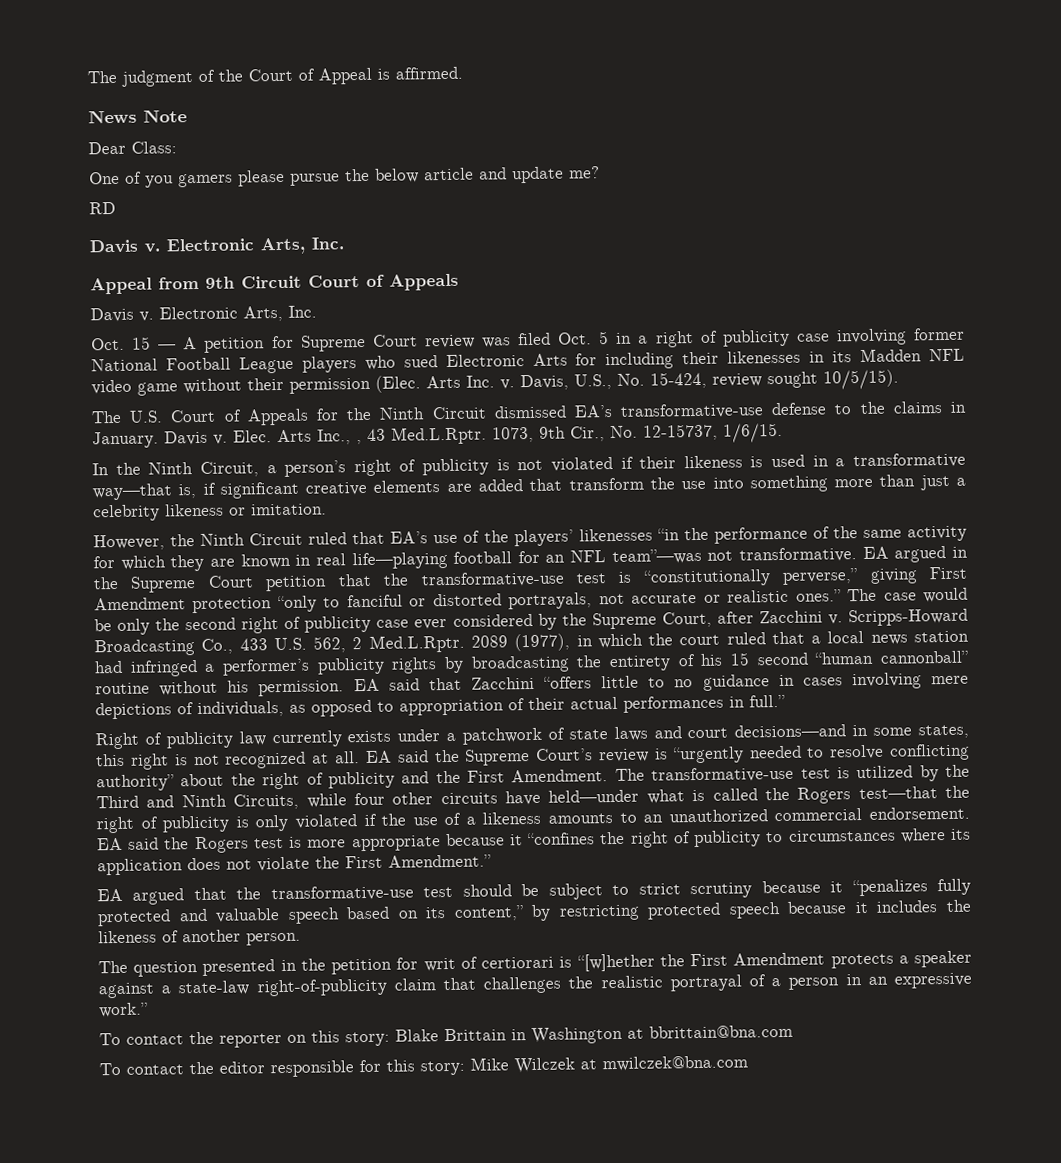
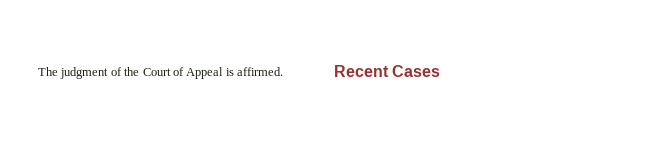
- News Note
- Dear Class:
- One of you gamers please pursue the below article and update me?
- RD
- Davis v. Electronic Arts, Inc.
- Appeal from 9th Circuit Court of Appeals
- Davis v. Electronic Arts, Inc.
- Oct. 15 — A petition for Supreme Court review was filed Oct. 5 in a right of publicity case involving former National Football League players who sued Electronic Arts for including their likenesses in its Madden NFL video game without their permission (Elec. Arts Inc. v. Davis, U.S., No. 15-424, review sought 10/5/15).
- The U.S. Court of Appeals for the Ninth Circuit dismissed EA’s transformative-use defense to the claims in January. Davis v. Elec. Arts Inc., , 43 Med.L.Rptr. 1073, 9th Cir., No. 12-15737, 1/6/15.
- In the Ninth Circuit, a person’s right of publicity is not violated if their likeness is used in a transformative way—that is, if significant creative elements are added that transform the use into something more than just a celebrity likeness or imitation.
- However, the Ninth Circuit ruled that EA’s use of the players’ likenesses “in the performance of the same activity for which they are known in real life—playing football for an NFL team”—was not transformative. EA argued in the Supreme Court petition that the transformative-use test is “constitutionally perverse,” giving First Amendment protection “only to fanciful or distorted portrayals, not accurate or realistic ones.” The case would be only the second right of publicity case ever considered by the Supreme Court, after Zacchini v. Scripps-Howard Broadcasting Co., 433 U.S. 562, 2 Med.L.Rptr. 2089 (1977), in which the court ruled that a local news station had infringed a performer’s publicity rights by broadcasting the entirety of his 15 second “human cannonball” routine without his permission. EA said that Zacchini “offers little to no guidance in cases involving mere depictions of individuals, as opposed to appropriation of their actual performances in full.”
- Right of publicity law currently exists under a patchwork of state laws and court decisions—and in some states, this right is not recognized at all. EA said the Supreme Court’s review is “urgently needed to resolve conflicting authority” about the right of publicity and the First Amendment. The transformative-use test is utilized by the Third and Ninth Circuits, while four other circuits have held—under what is called the Rogers test—that the right of publicity is only violated if the use of a likeness amounts to an unauthorized commercial endorsement. EA said the Rogers test is more appropriate because it “confines the right of publicity to circumstances where its application does not violate the First Amendment.”
- EA argued that the transformative-use test should be subject to strict scrutiny because it “penalizes fully protected and valuable speech based on its content,” by restricting protected speech because it includes the likeness of another person.
- The question presented in the petition for writ of certiorari is “[w]hether the First Amendment protects a speaker against a state-law right-of-publicity claim that challenges the realistic portrayal of a person in an expressive work.”
- To contact the reporter on this story: Blake Brittain in Washington at bbrittain@bna.com
- To contact the editor responsible for this story: Mike Wilczek at mwilczek@bna.com
+ Recent Cases

